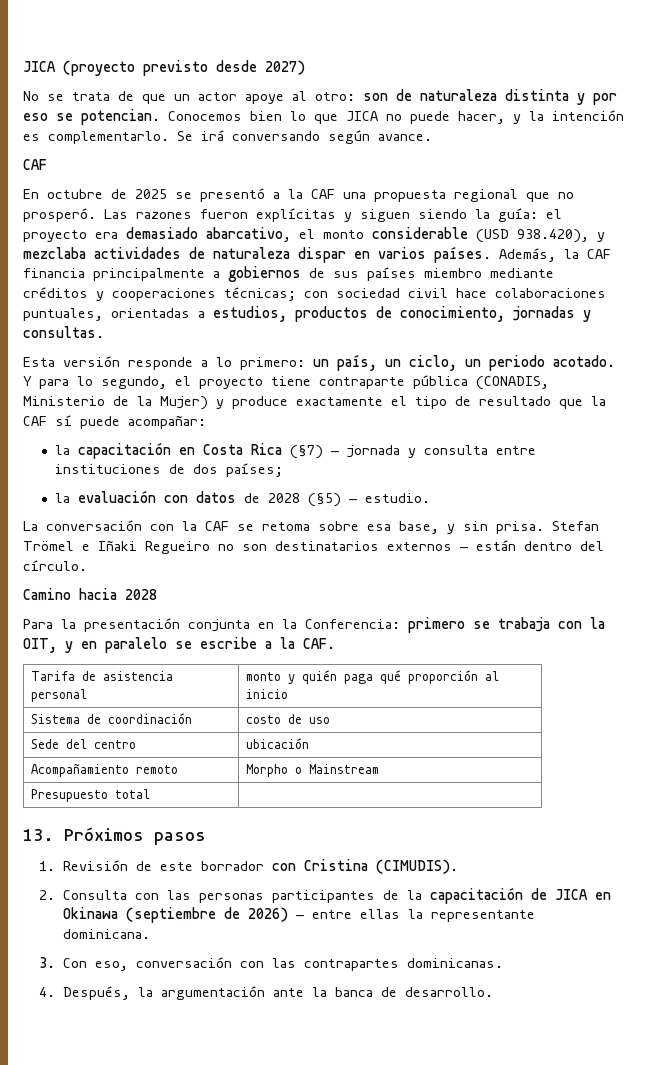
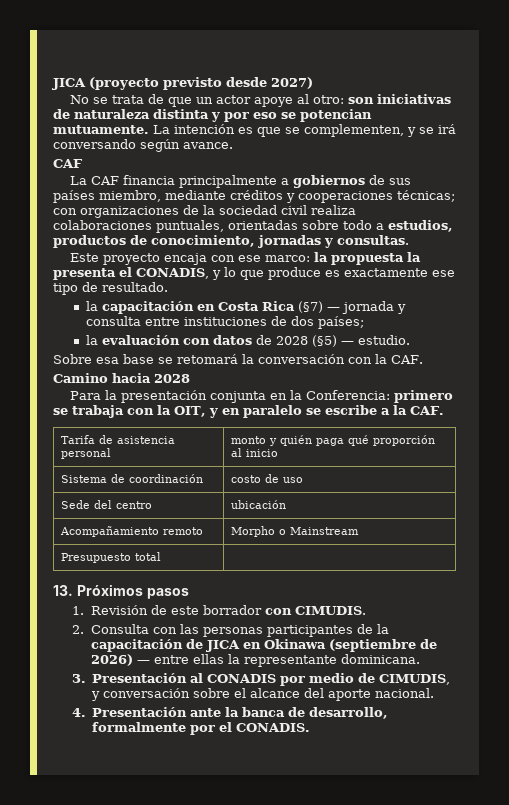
- No se trata de que un actor apoye al otro: son de naturaleza distinta y por eso se potencian. Conocemos bien lo que JICA no puede hacer, y la intención es complementarlo. Se irá conversando según avance.
+ No se trata de que un actor apoye al otro: son iniciativas de naturaleza distinta y por eso se potencian mutuamente. La intención es que se complementen, y se irá conversando según avance.
- En octubre de 2025 se presentó a la CAF una propuesta regional que no prosperó. Las razones fueron explícitas y siguen siendo la guía: el proyecto era demasiado abarcativo, el monto considerable (USD 938.420), y mezclaba actividades de naturaleza dispar en varios países. Además, la CAF financia principalmente a gobiernos de sus países miembro mediante créditos y cooperaciones técnicas; con sociedad civil hace colaboraciones puntuales, orientadas a estudios, productos de conocimiento, jornadas y consultas.
+ La CAF financia principalmente a gobiernos de sus países miembro, mediante créditos y cooperaciones técnicas; con organizaciones de la sociedad civil realiza colaboraciones puntuales, orientadas sobre todo a estudios, productos de conocimiento, jornadas y consultas.
- Esta versión responde a lo primero: un país, un ciclo, un periodo acotado. Y para lo segundo, el proyecto tiene contraparte pública (CONADIS, Ministerio de la Mujer) y produce exactamente el tipo de resultado que la CAF sí puede acompañar:
+ Este proyecto encaja con ese marco: la propuesta la presenta el CONADIS, y lo que produce es exactamente ese tipo de resultado.
- La conversación con la CAF se retoma sobre esa base, y sin prisa. Stefan Trömel e Iñaki Regueiro no son destinatarios externos — están dentro del círculo.
+ Sobre esa base se retomará la conversación con la CAF.
- 1. Revisión de este borrador con Cristina (CIMUDIS).
+ 1. Revisión de este borrador con CIMUDIS.
- 3. Con eso, conversación con las contrapartes dominicanas.
- 4. Después, la argumentación ante la banca de desarrollo.
+ 3. Presentación al CONADIS por medio de CIMUDIS, y conversación sobre el alcance del aporte nacional.
+ 4. Presentación ante la banca de desarrollo, formalmente por el CONADIS.

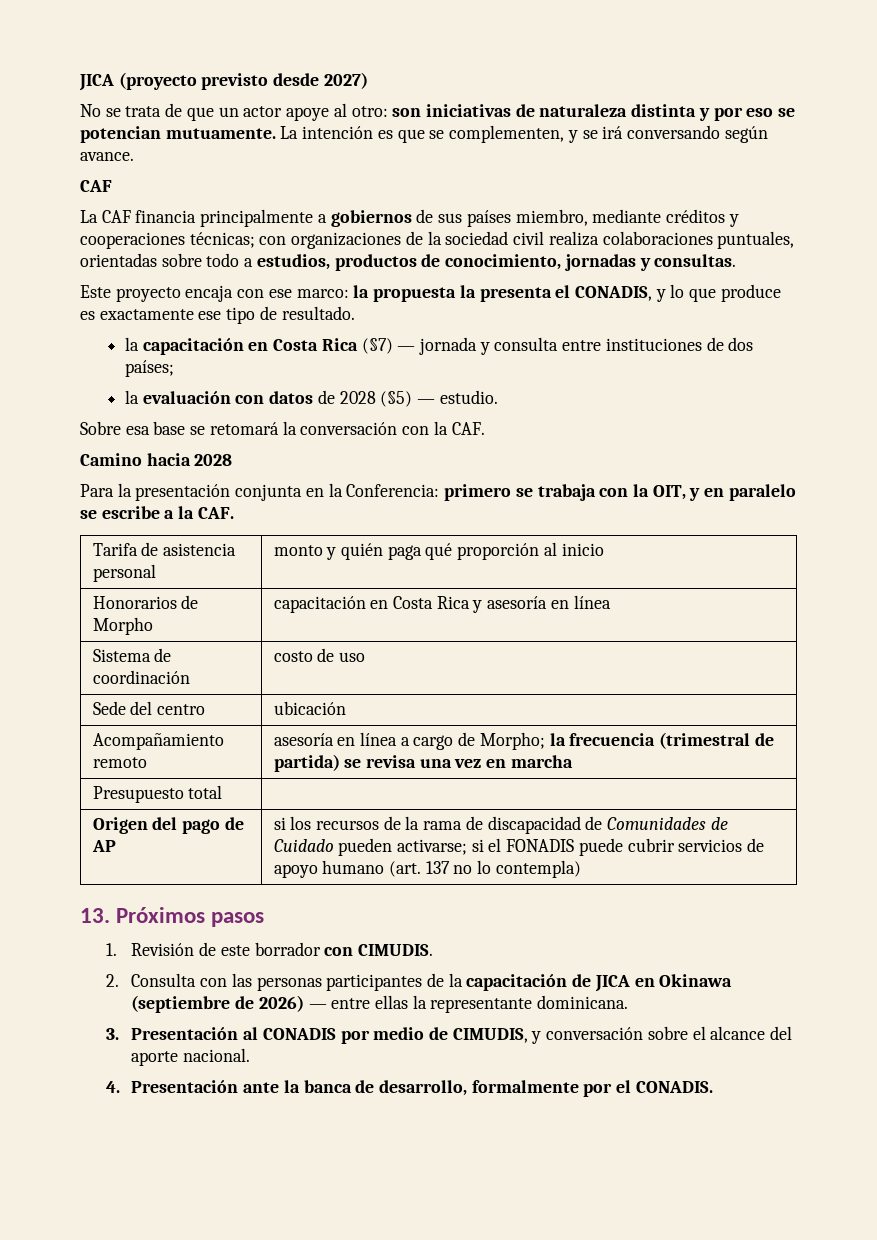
+ Honorarios de Morpho | capacitación en Costa Rica y asesoría en línea
- Acompañamiento remoto | Morpho o Mainstream
+ Acompañamiento remoto | asesoría en línea a cargo de Morpho; la frecuencia (trimestral de partida) se revisa una vez en marcha
  Presupuesto total |
+ Origen del pago de AP | si los recursos de la rama de discapacidad de Comunidades de Cuidado pueden activarse; si el FONADIS puede cubrir servicios de apoyo humano (art. 137 no lo contempla)

